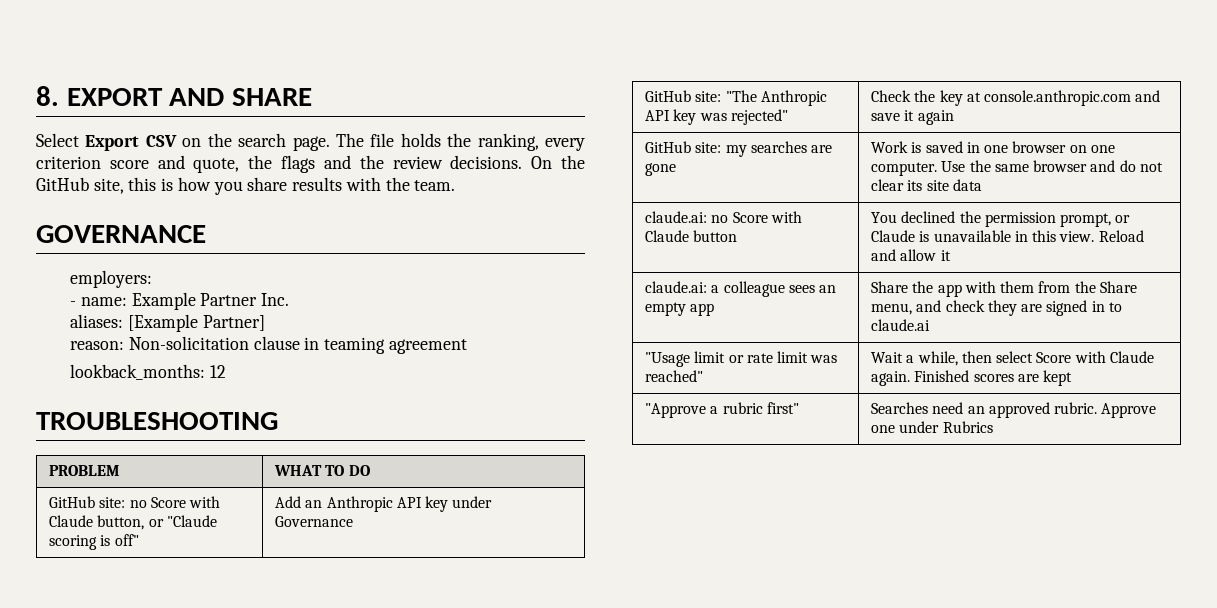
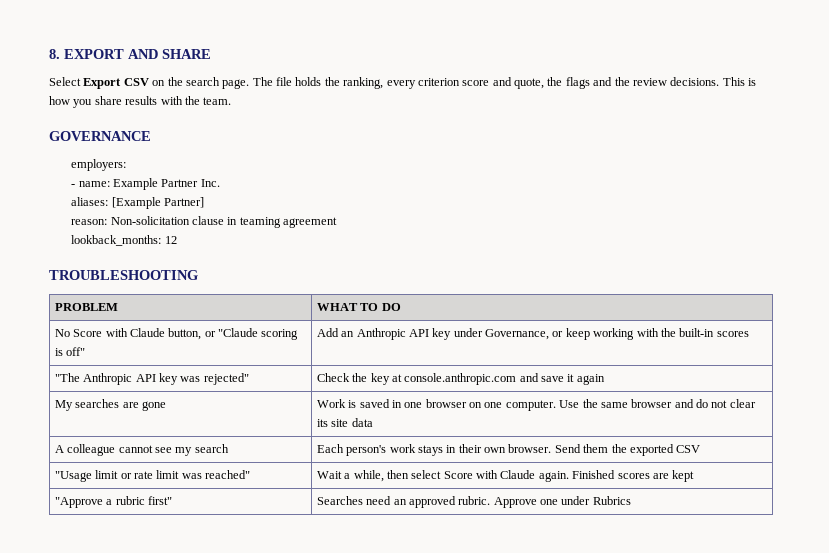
- On the GitHub site, this is how you share results with the team.
+ This is how you share results with the team.
- GitHub site: no Score with Claude button, or "Claude scoring is off" | Add an Anthropic API key under Governance
- GitHub site: "The Anthropic API key was rejected" | Check the key at console.anthropic.com and save it again
+ No Score with Claude button, or "Claude scoring is off" | Add an Anthropic API key under Governance, or keep working with the built-in scores
+ "The Anthropic API key was rejected" | Check the key at console.anthropic.com and save it again
- GitHub site: my searches are gone | Work is saved in one browser on one computer. Use the same browser and do not clear its site data
+ My searches are gone | Work is saved in one browser on one computer. Use the same browser and do not clear its site data
- claude.ai: no Score with Claude button | You declined the permission prompt, or Claude is unavailable in this view. Reload and allow it
- claude.ai: a colleague sees an empty app | Share the app with them from the Share menu, and check they are signed in to claude.ai
+ A colleague cannot see my search | Each person's work stays in their own browser. Send them the exported CSV

